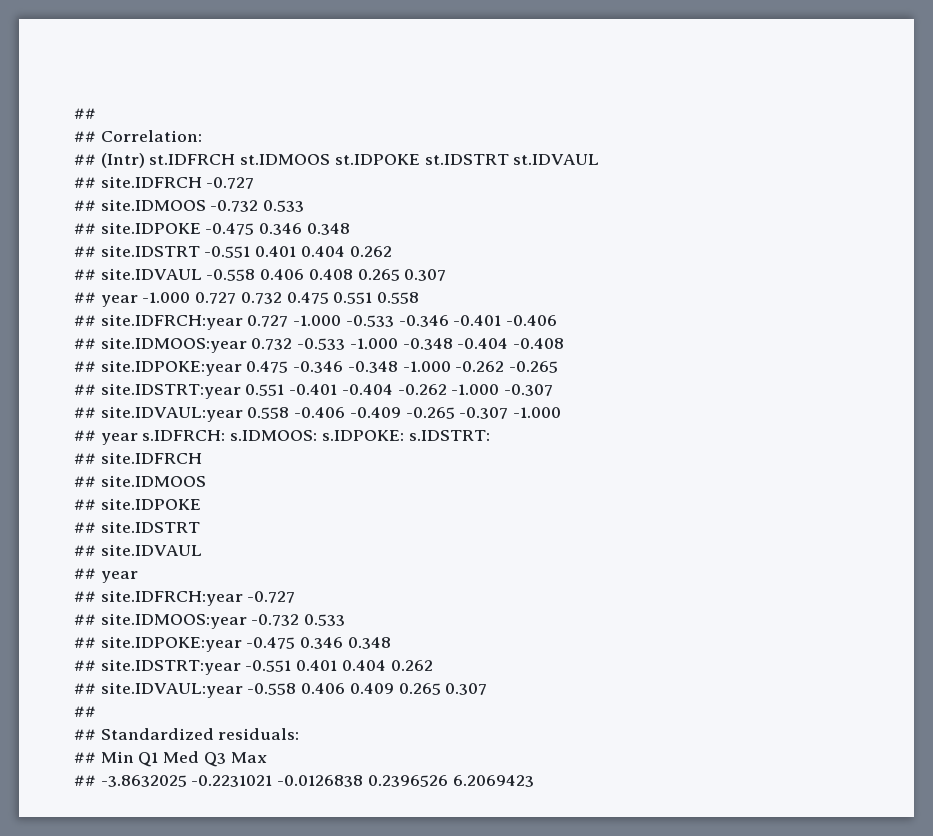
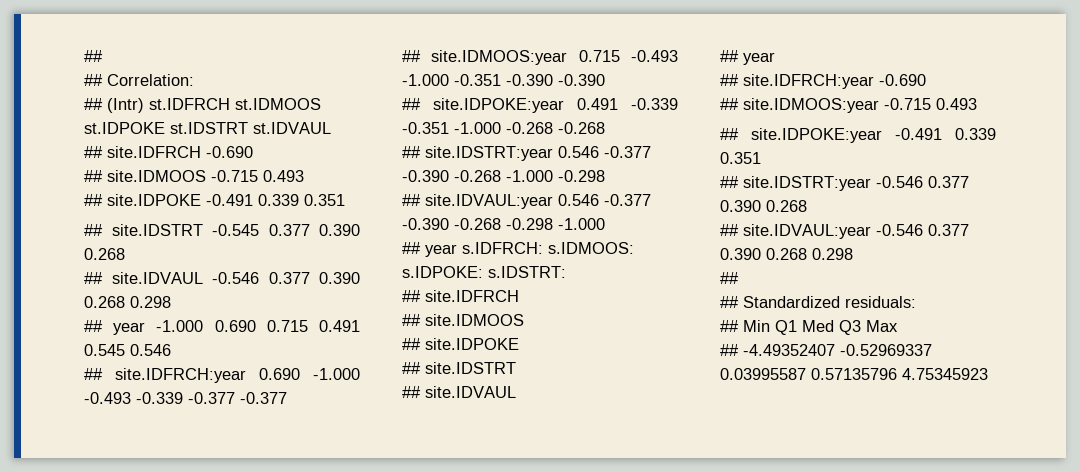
- ## site.IDFRCH -0.727
- ## site.IDMOOS -0.732 0.533
- ## site.IDPOKE -0.475 0.346 0.348
- ## site.IDSTRT -0.551 0.401 0.404 0.262
- ## site.IDVAUL -0.558 0.406 0.408 0.265 0.307
- ## year -1.000 0.727 0.732 0.475 0.551 0.558
- ## site.IDFRCH:year 0.727 -1.000 -0.533 -0.346 -0.401 -0.406
- ## site.IDMOOS:year 0.732 -0.533 -1.000 -0.348 -0.404 -0.408
- ## site.IDPOKE:year 0.475 -0.346 -0.348 -1.000 -0.262 -0.265
- ## site.IDSTRT:year 0.551 -0.401 -0.404 -0.262 -1.000 -0.307
- ## site.IDVAUL:year 0.558 -0.406 -0.409 -0.265 -0.307 -1.000
+ ## site.IDFRCH -0.690
+ ## site.IDMOOS -0.715 0.493
+ ## site.IDPOKE -0.491 0.339 0.351
+ ## site.IDSTRT -0.545 0.377 0.390 0.268
+ ## site.IDVAUL -0.546 0.377 0.390 0.268 0.298
+ ## year -1.000 0.690 0.715 0.491 0.545 0.546
+ ## site.IDFRCH:year 0.690 -1.000 -0.493 -0.339 -0.377 -0.377
+ ## site.IDMOOS:year 0.715 -0.493 -1.000 -0.351 -0.390 -0.390
+ ## site.IDPOKE:year 0.491 -0.339 -0.351 -1.000 -0.268 -0.268
+ ## site.IDSTRT:year 0.546 -0.377 -0.390 -0.268 -1.000 -0.298
+ ## site.IDVAUL:year 0.546 -0.377 -0.390 -0.268 -0.298 -1.000
- ## site.IDFRCH:year -0.727
- ## site.IDMOOS:year -0.732 0.533
- ## site.IDPOKE:year -0.475 0.346 0.348
- ## site.IDSTRT:year -0.551 0.401 0.404 0.262
- ## site.IDVAUL:year -0.558 0.406 0.409 0.265 0.307
+ ## site.IDFRCH:year -0.690
+ ## site.IDMOOS:year -0.715 0.493
+ ## site.IDPOKE:year -0.491 0.339 0.351
+ ## site.IDSTRT:year -0.546 0.377 0.390 0.268
+ ## site.IDVAUL:year -0.546 0.377 0.390 0.268 0.298
- ## -3.8632025 -0.2231021 -0.0126838 0.2396526 6.2069423
+ ## -4.49352407 -0.52969337 0.03995587 0.57135796 4.75345923

